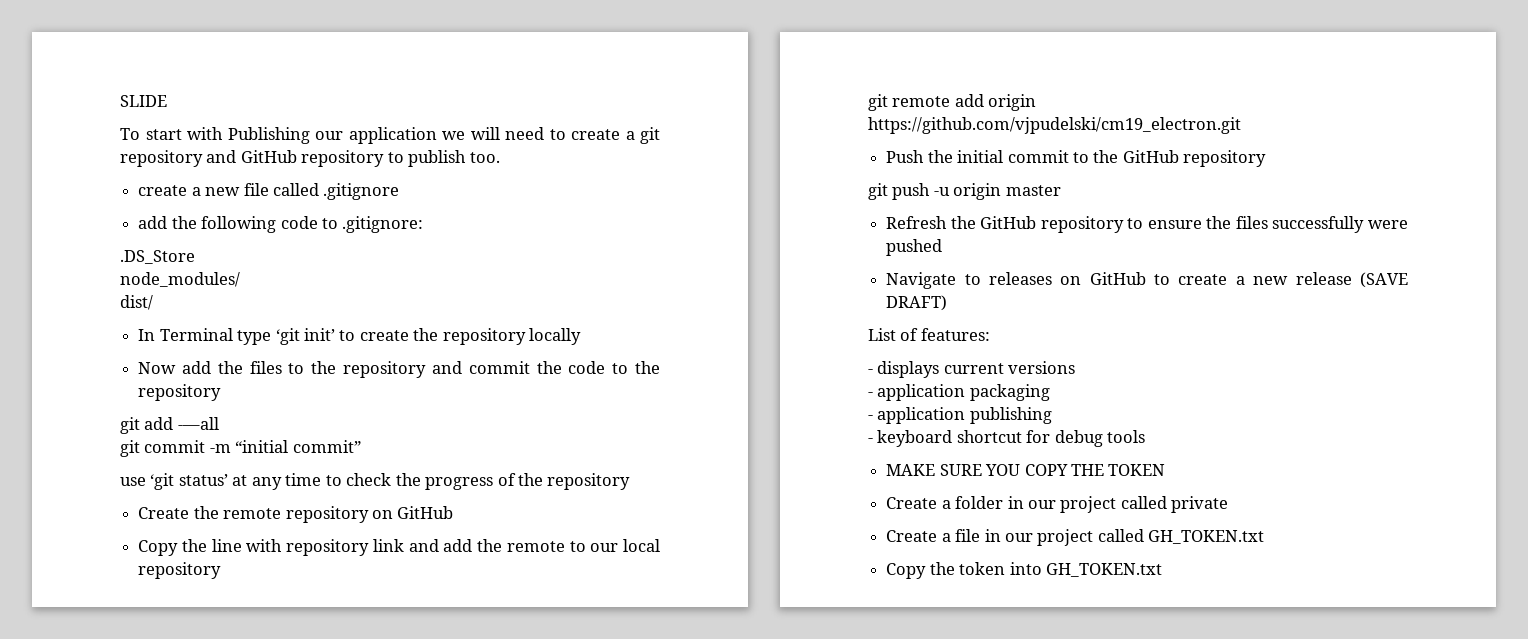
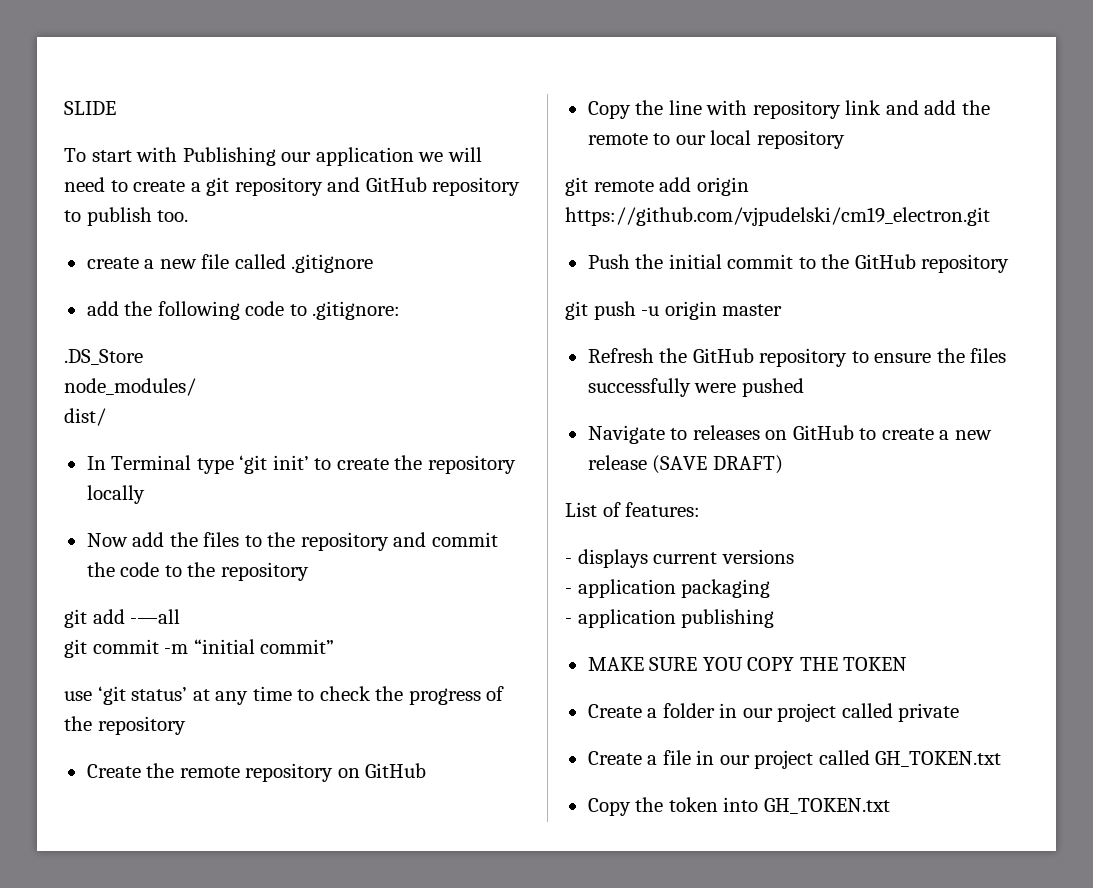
- - keyboard shortcut for debug tools

